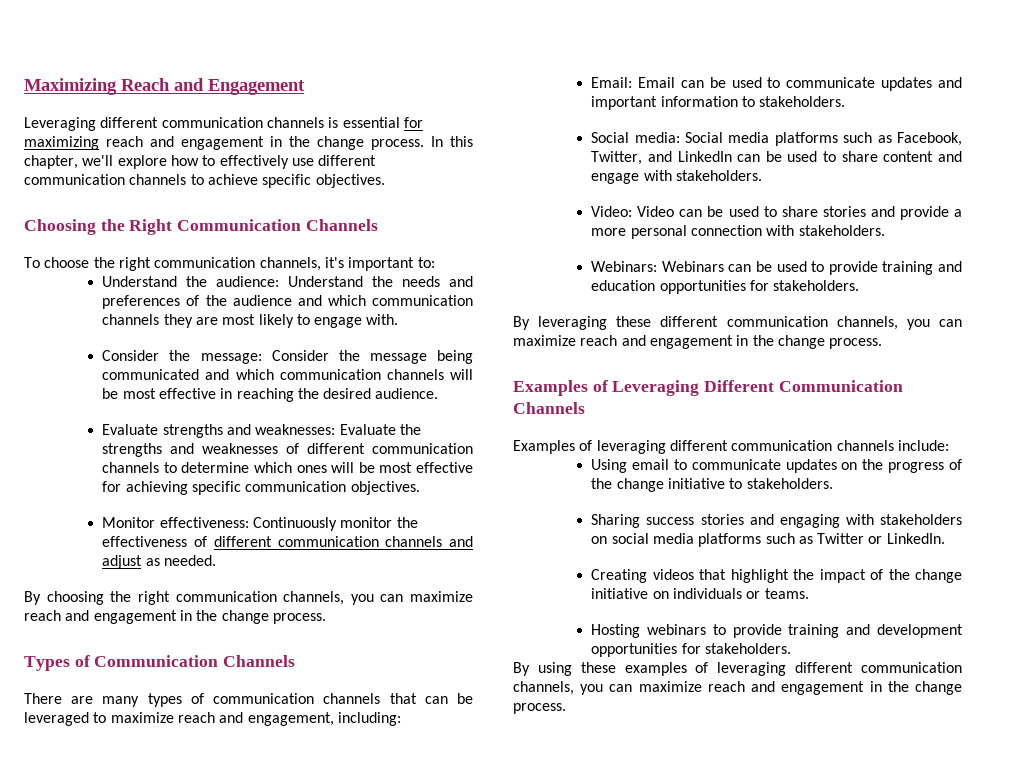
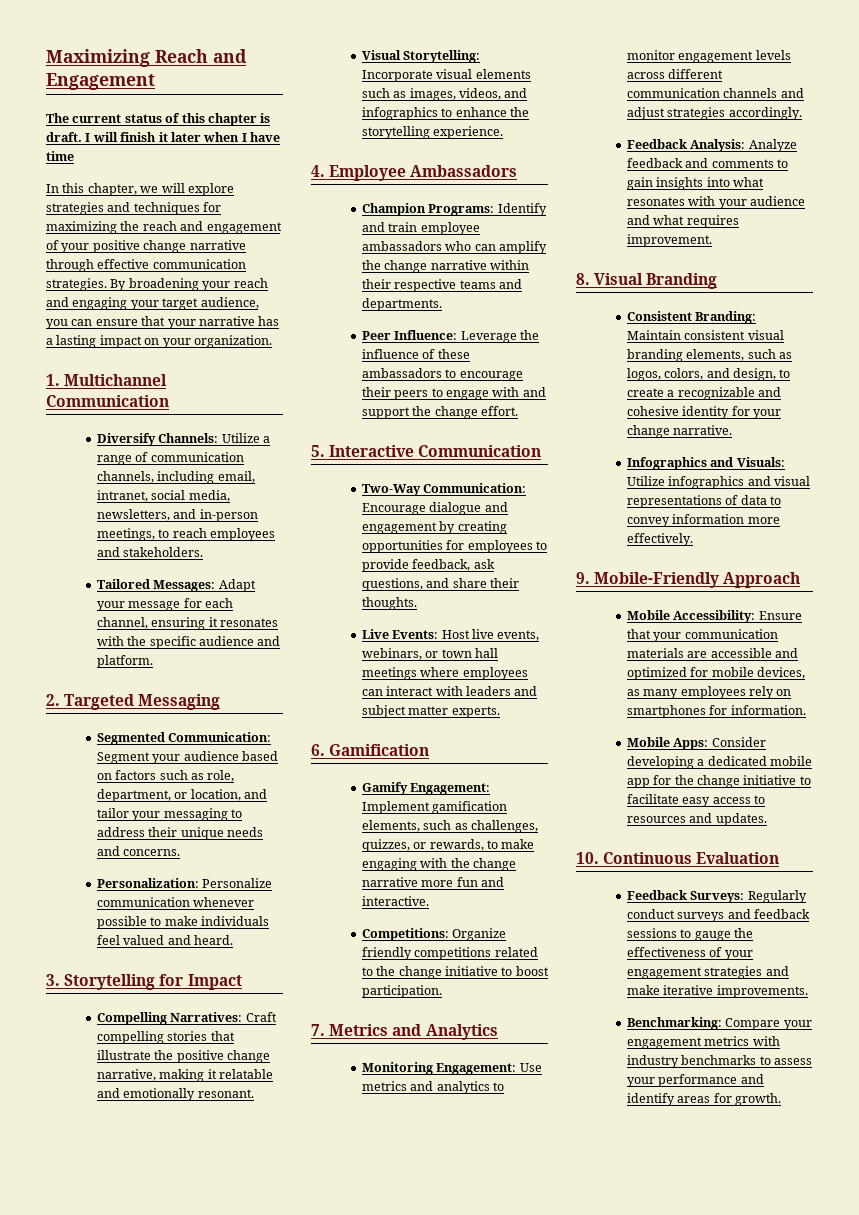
- Leveraging different communication channels is essential for maximizing reach and engagement in the change process. In this chapter, we'll explore how to effectively use different communication channels to achieve specific objectives.
- Choosing the Right Communication Channels
- To choose the right communication channels, it's important to:
- Understand the audience: Understand the needs and preferences of the audience and which communication channels they are most likely to engage with.
- Consider the message: Consider the message being communicated and which communication channels will be most effective in reaching the desired audience.
- Evaluate strengths and weaknesses: Evaluate the strengths and weaknesses of different communication channels to determine which ones will be most effective for achieving specific communication objectives.
- Monitor effectiveness: Continuously monitor the effectiveness of different communication channels and adjust as needed.
- By choosing the right communication channels, you can maximize reach and engagement in the change process.
- Types of Communication Channels
- There are many types of communication channels that can be leveraged to maximize reach and engagement, including:
- Email: Email can be used to communicate updates and important information to stakeholders.
- Social media: Social media platforms such as Facebook, Twitter, and LinkedIn can be used to share content and engage with stakeholders.
- Video: Video can be used to share stories and provide a more personal connection with stakeholders.
- Webinars: Webinars can be used to provide training and education opportunities for stakeholders.
- By leveraging these different communication channels, you can maximize reach and engagement in the change process.
- Examples of Leveraging Different Communication Channels
- Examples of leveraging different communication channels include:
- Using email to communicate updates on the progress of the change initiative to stakeholders.
- Sharing success stories and engaging with stakeholders on social media platforms such as Twitter or LinkedIn.
- Creating videos that highlight the impact of the change initiative on individuals or teams.
- Hosting webinars to provide training and development opportunities for stakeholders.
- By using these examples of leveraging different communication channels, you can maximize reach and engagement in the change process.
+ The current status of this chapter is draft. I will finish it later when I have time
+ In this chapter, we will explore strategies and techniques for maximizing the reach and engagement of your positive change narrative through effective communication strategies. By broadening your reach and engaging your target audience, you can ensure that your narrative has a lasting impact on your organization.
+ 1. Multichannel Communication
+ Diversify Channels: Utilize a range of communication channels, including email, intranet, social media, newsletters, and in-person meetings, to reach employees and stakeholders.
+ Tailored Messages: Adapt your message for each channel, ensuring it resonates with the specific audience and platform.
+ 2. Targeted Messaging
+ Segmented Communication: Segment your audience based on factors such as role, department, or location, and tailor your messaging to address their unique needs and concerns.
+ Personalization: Personalize communication whenever possible to make individuals feel valued and heard.
+ 3. Storytelling for Impact
+ Compelling Narratives: Craft compelling stories that illustrate the positive change narrative, making it relatable and emotionally resonant.
+ Visual Storytelling: Incorporate visual elements such as images, videos, and infographics to enhance the storytelling experience.
+ 4. Employee Ambassadors
+ Champion Programs: Identify and train employee ambassadors who can amplify the change narrative within their respective teams and departments.
+ Peer Influence: Leverage the influence of these ambassadors to encourage their peers to engage with and support the change effort.
+ 5. Interactive Communication
+ Two-Way Communication: Encourage dialogue and engagement by creating opportunities for employees to provide feedback, ask questions, and share their thoughts.
+ Live Events: Host live events, webinars, or town hall meetings where employees can interact with leaders and subject matter experts.
+ 6. Gamification
+ Gamify Engagement: Implement gamification elements, such as challenges, quizzes, or rewards, to make engaging with the change narrative more fun and interactive.
+ Competitions: Organize friendly competitions related to the change initiative to boost participation.
+ 7. Metrics and Analytics
+ Monitoring Engagement: Use metrics and analytics to monitor engagement levels across different communication channels and adjust strategies accordingly.
+ Feedback Analysis: Analyze feedback and comments to gain insights into what resonates with your audience and what requires improvement.
+ 8. Visual Branding
+ Consistent Branding: Maintain consistent visual branding elements, such as logos, colors, and design, to create a recognizable and cohesive identity for your change narrative.
+ Infographics and Visuals: Utilize infographics and visual representations of data to convey information more effectively.
+ 9. Mobile-Friendly Approach
+ Mobile Accessibility: Ensure that your communication materials are accessible and optimized for mobile devices, as many employees rely on smartphones for information.
+ Mobile Apps: Consider developing a dedicated mobile app for the change initiative to facilitate easy access to resources and updates.
+ 10. Continuous Evaluation
+ Feedback Surveys: Regularly conduct surveys and feedback sessions to gauge the effectiveness of your engagement strategies and make iterative improvements.
+ Benchmarking: Compare your engagement metrics with industry benchmarks to assess your performance and identify areas for growth.

